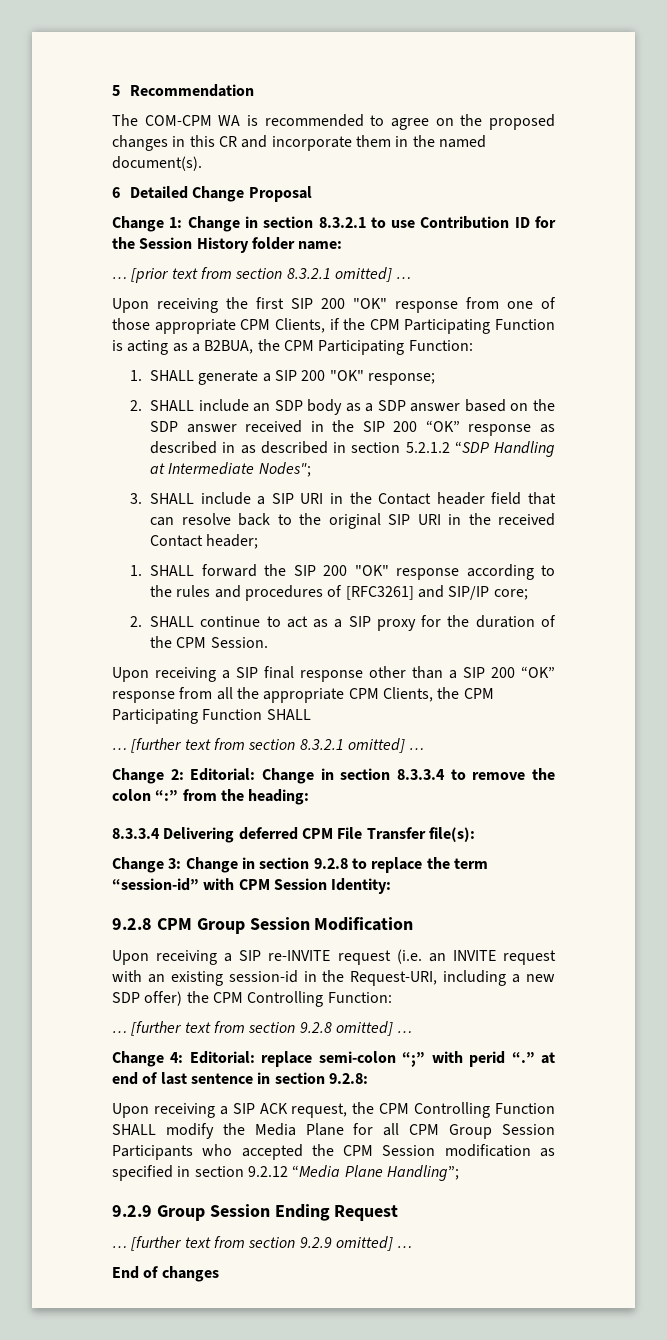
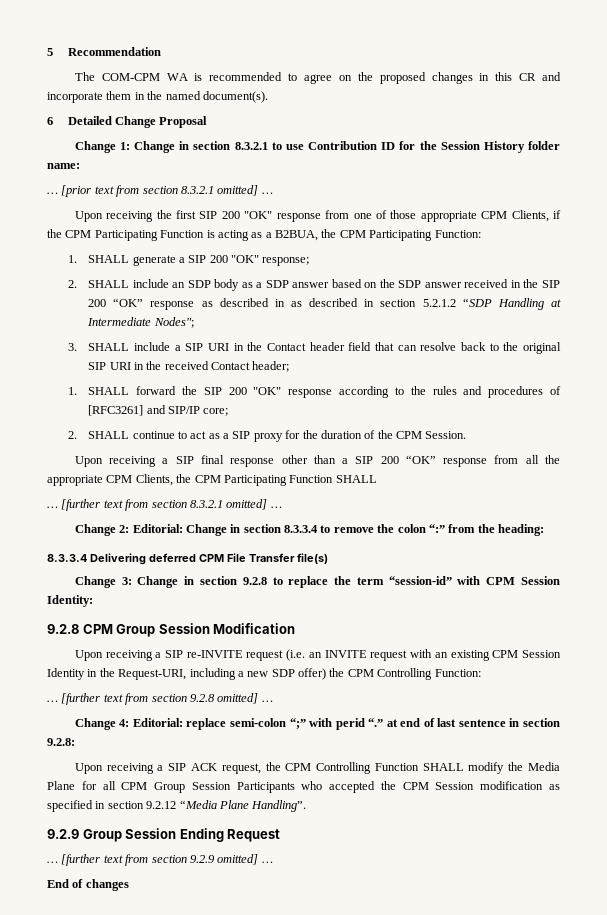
- 8.3.3.4 Delivering deferred CPM File Transfer file(s):
+ 8.3.3.4 Delivering deferred CPM File Transfer file(s)
- Upon receiving a SIP re-INVITE request (i.e. an INVITE request with an existing session-id in the Request-URI, including a new SDP offer) the CPM Controlling Function:
+ Upon receiving a SIP re-INVITE request (i.e. an INVITE request with an existing CPM Session Identity in the Request-URI, including a new SDP offer) the CPM Controlling Function:
- Upon receiving a SIP ACK request, the CPM Controlling Function SHALL modify the Media Plane for all CPM Group Session Participants who accepted the CPM Session modification as specified in section 9.2.12 “Media Plane Handling”;
+ Upon receiving a SIP ACK request, the CPM Controlling Function SHALL modify the Media Plane for all CPM Group Session Participants who accepted the CPM Session modification as specified in section 9.2.12 “Media Plane Handling”.

